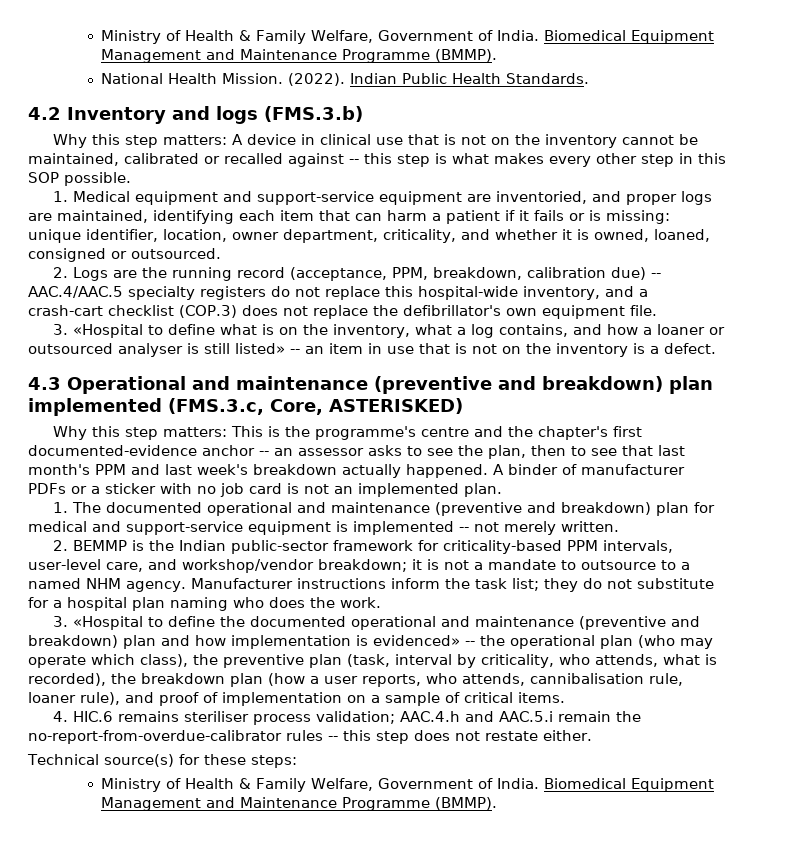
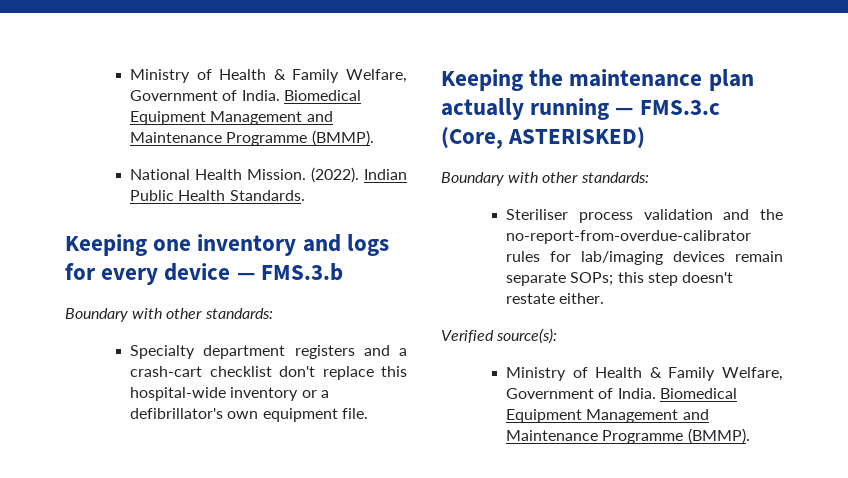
- 4.2 Inventory and logs (FMS.3.b)
- Why this step matters: A device in clinical use that is not on the inventory cannot be maintained, calibrated or recalled against -- this step is what makes every other step in this SOP possible.
- 1. Medical equipment and support-service equipment are inventoried, and proper logs are maintained, identifying each item that can harm a patient if it fails or is missing: unique identifier, location, owner department, criticality, and whether it is owned, loaned, consigned or outsourced.
- 2. Logs are the running record (acceptance, PPM, breakdown, calibration due) -- AAC.4/AAC.5 specialty registers do not replace this hospital-wide inventory, and a crash-cart checklist (COP.3) does not replace the defibrillator's own equipment file.
- 3. «Hospital to define what is on the inventory, what a log contains, and how a loaner or outsourced analyser is still listed» -- an item in use that is not on the inventory is a defect.
- 4.3 Operational and maintenance (preventive and breakdown) plan implemented (FMS.3.c, Core, ASTERISKED)
- Why this step matters: This is the programme's centre and the chapter's first documented-evidence anchor -- an assessor asks to see the plan, then to see that last month's PPM and last week's breakdown actually happened. A binder of manufacturer PDFs or a sticker with no job card is not an implemented plan.
- 1. The documented operational and maintenance (preventive and breakdown) plan for medical and support-service equipment is implemented -- not merely written.
- 2. BEMMP is the Indian public-sector framework for criticality-based PPM intervals, user-level care, and workshop/vendor breakdown; it is not a mandate to outsource to a named NHM agency. Manufacturer instructions inform the task list; they do not substitute for a hospital plan naming who does the work.
- 3. «Hospital to define the documented operational and maintenance (preventive and breakdown) plan and how implementation is evidenced» -- the operational plan (who may operate which class), the preventive plan (task, interval by criticality, who attends, what is recorded), the breakdown plan (how a user reports, who attends, cannibalisation rule, loaner rule), and proof of implementation on a sample of critical items.
- 4. HIC.6 remains steriliser process validation; AAC.4.h and AAC.5.i remain the no-report-from-overdue-calibrator rules -- this step does not restate either.
- Technical source(s) for these steps:
+ Keeping one inventory and logs for every device — FMS.3.b
+ Boundary with other standards:
+ Specialty department registers and a crash-cart checklist don't replace this hospital-wide inventory or a defibrillator's own equipment file.
+ Keeping the maintenance plan actually running — FMS.3.c (Core, ASTERISKED)
+ Boundary with other standards:
+ Steriliser process validation and the no-report-from-overdue-calibrator rules for lab/imaging devices remain separate SOPs; this step doesn't restate either.
+ Verified source(s):

